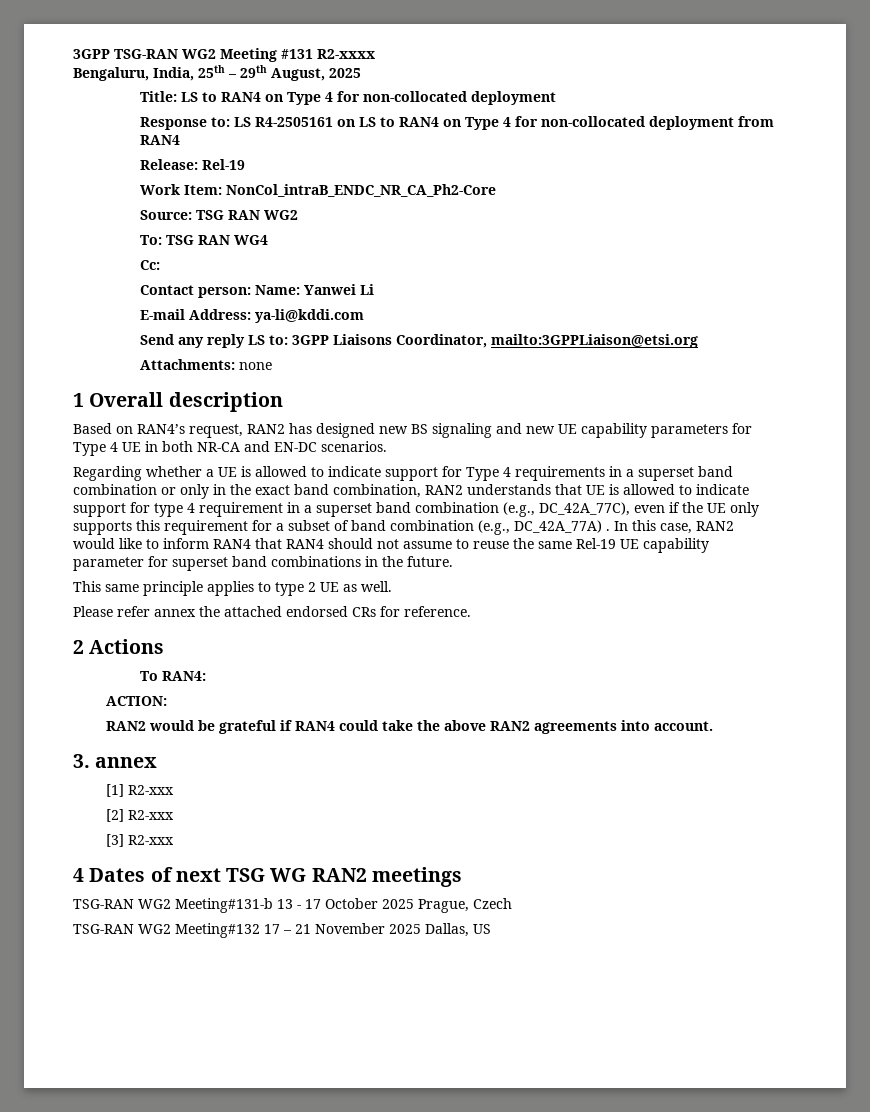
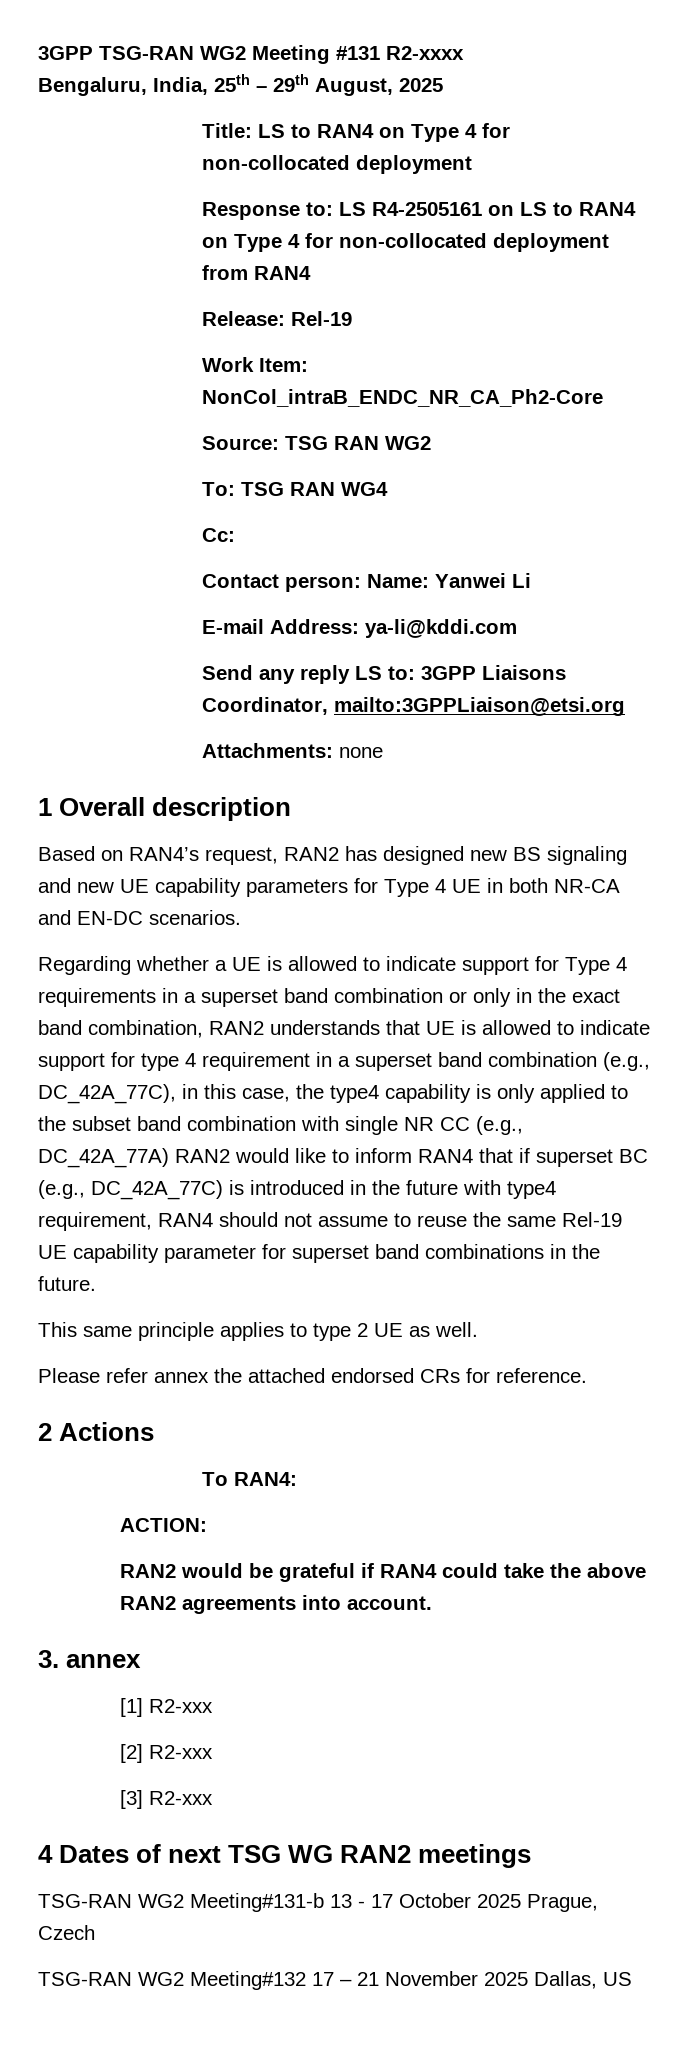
- Regarding whether a UE is allowed to indicate support for Type 4 requirements in a superset band combination or only in the exact band combination, RAN2 understands that UE is allowed to indicate support for type 4 requirement in a superset band combination (e.g., DC_42A_77C), even if the UE only supports this requirement for a subset of band combination (e.g., DC_42A_77A) . In this case, RAN2 would like to inform RAN4 that RAN4 should not assume to reuse the same Rel-19 UE capability parameter for superset band combinations in the future.
+ Regarding whether a UE is allowed to indicate support for Type 4 requirements in a superset band combination or only in the exact band combination, RAN2 understands that UE is allowed to indicate support for type 4 requirement in a superset band combination (e.g., DC_42A_77C), in this case, the type4 capability is only applied to the subset band combination with single NR CC (e.g., DC_42A_77A) RAN2 would like to inform RAN4 that if superset BC (e.g., DC_42A_77C) is introduced in the future with type4 requirement, RAN4 should not assume to reuse the same Rel-19 UE capability parameter for superset band combinations in the future.

